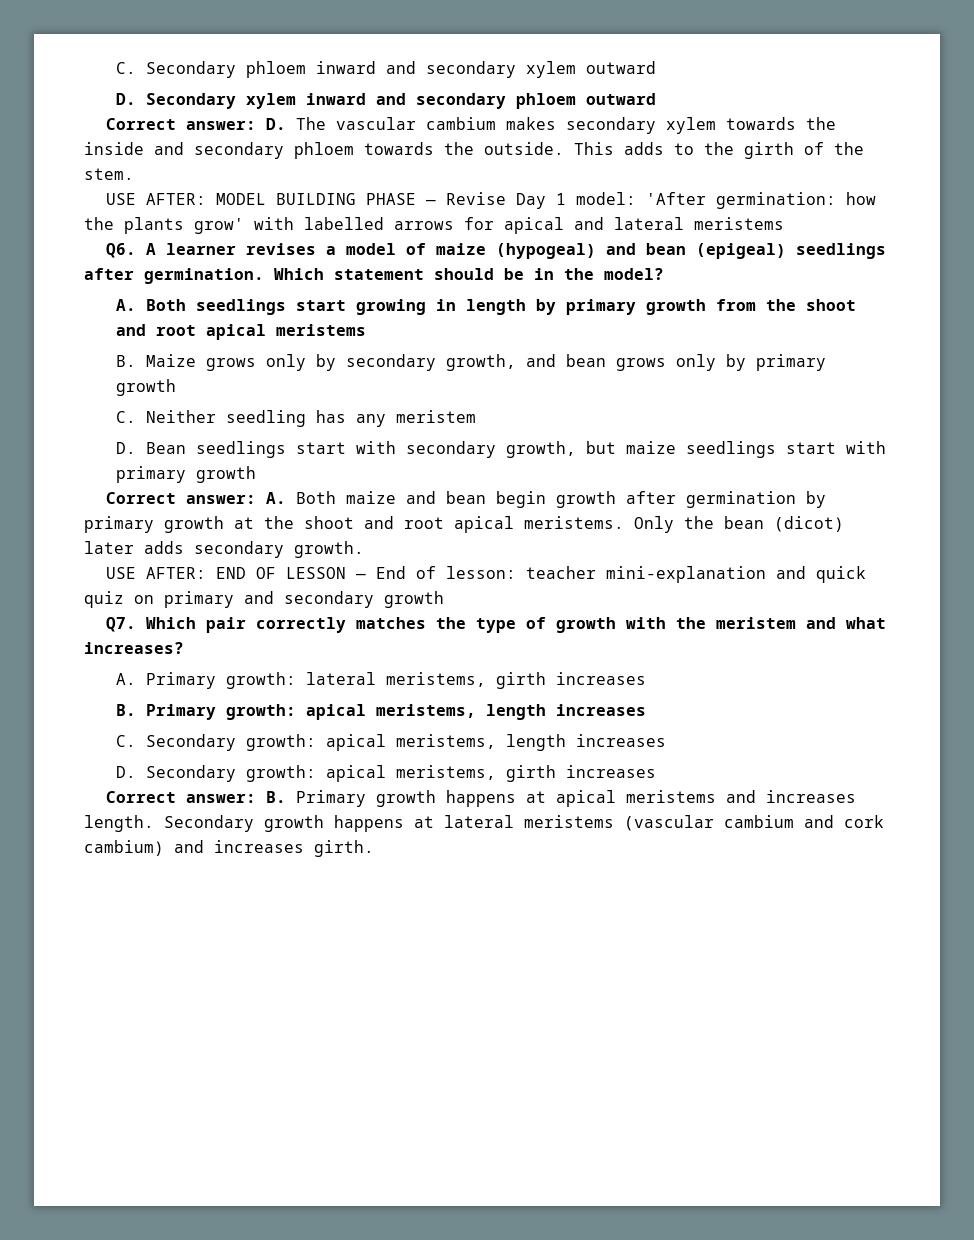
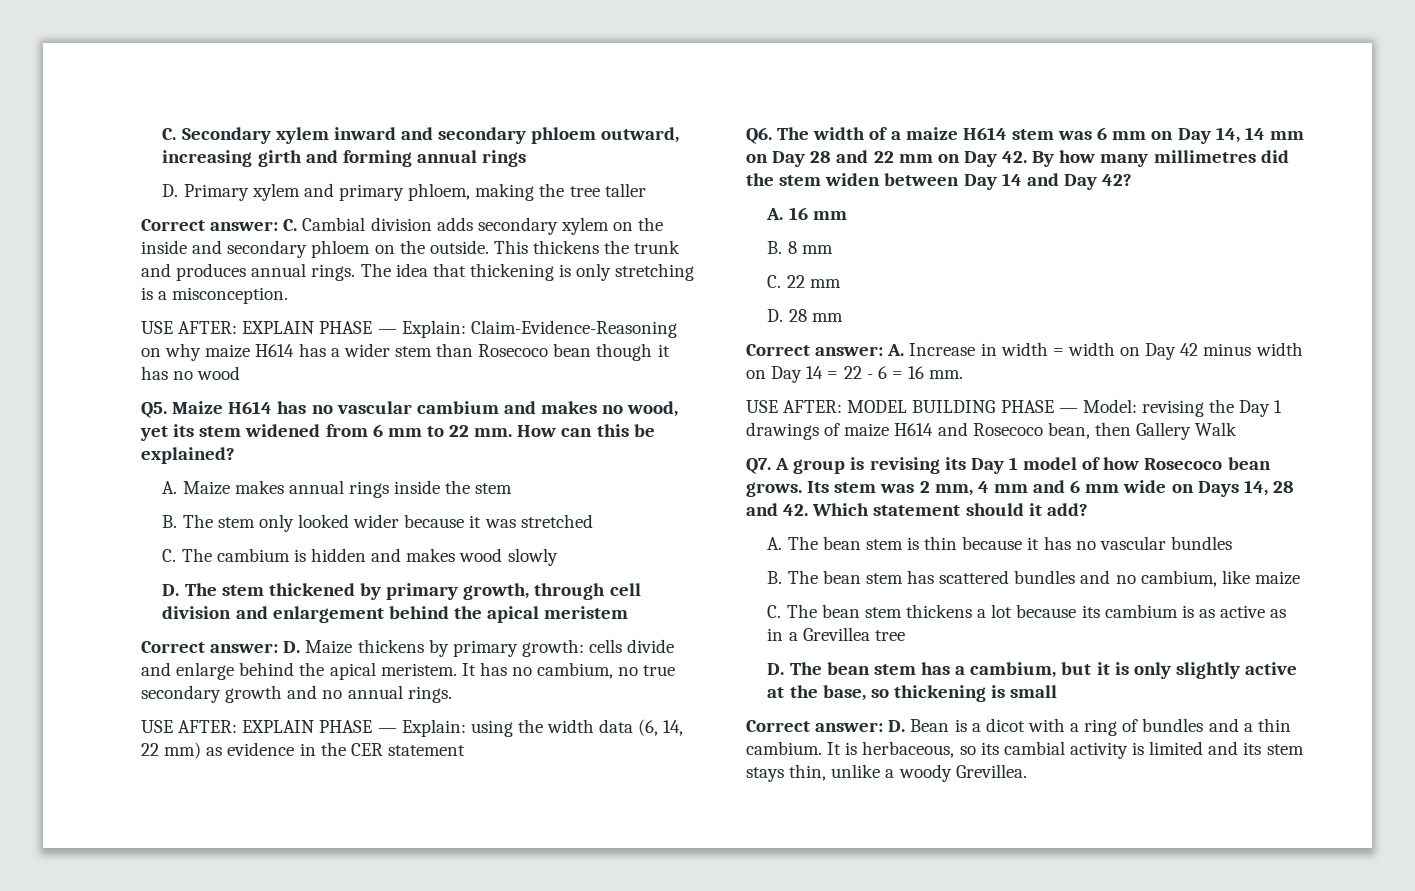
- C. Secondary phloem inward and secondary xylem outward
- D. Secondary xylem inward and secondary phloem outward
- Correct answer: D. The vascular cambium makes secondary xylem towards the inside and secondary phloem towards the outside.
+ C. Secondary xylem inward and secondary phloem outward, increasing girth and forming annual rings
+ D. Primary xylem and primary phloem, making the tree taller
+ Correct answer: C. Cambial division adds secondary xylem on the inside and secondary phloem on the outside.
- This adds to the girth of the stem.
+ This thickens the trunk and produces annual rings. The idea that thickening is only stretching is a misconception.
+ USE AFTER: EXPLAIN PHASE — Explain: Claim-Evidence-Reasoning on why maize H614 has a wider stem than Rosecoco bean though it has no wood
+ Q5. Maize H614 has no vascular cambium and makes no wood, yet its stem widened from 6 mm to 22 mm. How can this be explained?
+ A. Maize makes annual rings inside the stem
+ B. The stem only looked wider because it was stretched
+ C. The cambium is hidden and makes wood slowly
+ D. The stem thickened by primary growth, through cell division and enlargement behind the apical meristem
+ Correct answer: D. Maize thickens by primary growth: cells divide and enlarge behind the apical meristem. It has no cambium, no true secondary growth and no annual rings.
+ USE AFTER: EXPLAIN PHASE — Explain: using the width data (6, 14, 22 mm) as evidence in the CER statement
+ Q6. The width of a maize H614 stem was 6 mm on Day 14, 14 mm on Day 28 and 22 mm on Day 42. By how many millimetres did the stem widen between Day 14 and Day 42?
+ A. 16 mm
+ B. 8 mm
+ C. 22 mm
+ D. 28 mm
+ Correct answer: A. Increase in width = width on Day 42 minus width on Day 14 = 22 - 6 = 16 mm.
- USE AFTER: MODEL BUILDING PHASE — Revise Day 1 model: 'After germination: how the plants grow' with labelled arrows for apical and lateral meristems
- Q6. A learner revises a model of maize (hypogeal) and bean (epigeal) seedlings after germination. Which statement should be in the model?
- A. Both seedlings start growing in length by primary growth from the shoot and root apical meristems
- B. Maize grows only by secondary growth, and bean grows only by primary growth
- C. Neither seedling has any meristem
- D. Bean seedlings start with secondary growth, but maize seedlings start with primary growth
- Correct answer: A. Both maize and bean begin growth after germination by primary growth at the shoot and root apical meristems. Only the bean (dicot) later adds secondary growth.
- USE AFTER: END OF LESSON — End of lesson: teacher mini-explanation and quick quiz on primary and secondary growth
- Q7. Which pair correctly matches the type of growth with the meristem and what increases?
- A. Primary growth: lateral meristems, girth increases
- B. Primary growth: apical meristems, length increases
- C. Secondary growth: apical meristems, length increases
- D. Secondary growth: apical meristems, girth increases
- Correct answer: B. Primary growth happens at apical meristems and increases length. Secondary growth happens at lateral meristems (vascular cambium and cork cambium) and increases girth.
+ USE AFTER: MODEL BUILDING PHASE — Model: revising the Day 1 drawings of maize H614 and Rosecoco bean, then Gallery Walk
+ Q7. A group is revising its Day 1 model of how Rosecoco bean grows. Its stem was 2 mm, 4 mm and 6 mm wide on Days 14, 28 and 42. Which statement should it add?
+ A. The bean stem is thin because it has no vascular bundles
+ B. The bean stem has scattered bundles and no cambium, like maize
+ C. The bean stem thickens a lot because its cambium is as active as in a Grevillea tree
+ D. The bean stem has a cambium, but it is only slightly active at the base, so thickening is small
+ Correct answer: D. Bean is a dicot with a ring of bundles and a thin cambium. It is herbaceous, so its cambial activity is limited and its stem stays thin, unlike a woody Grevillea.

